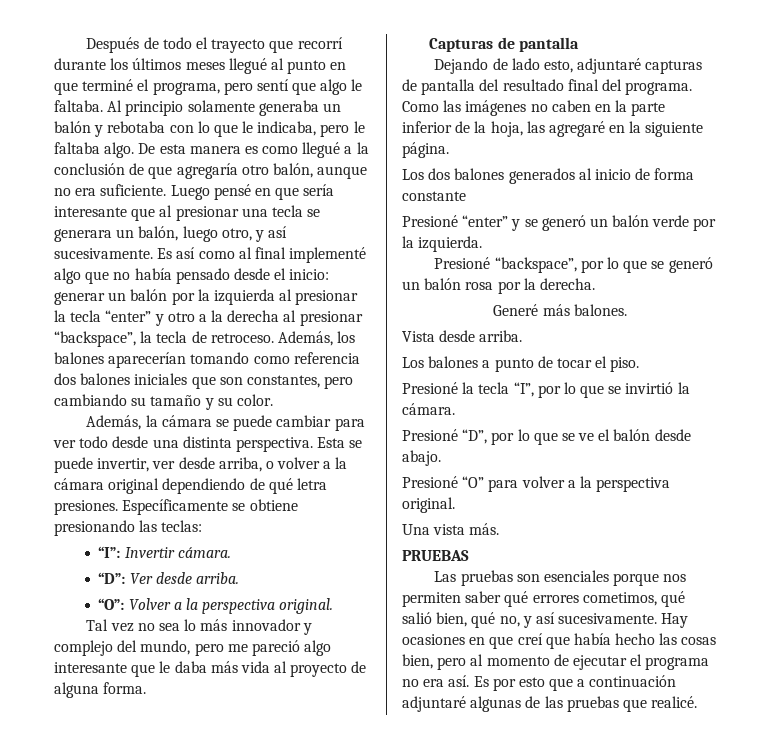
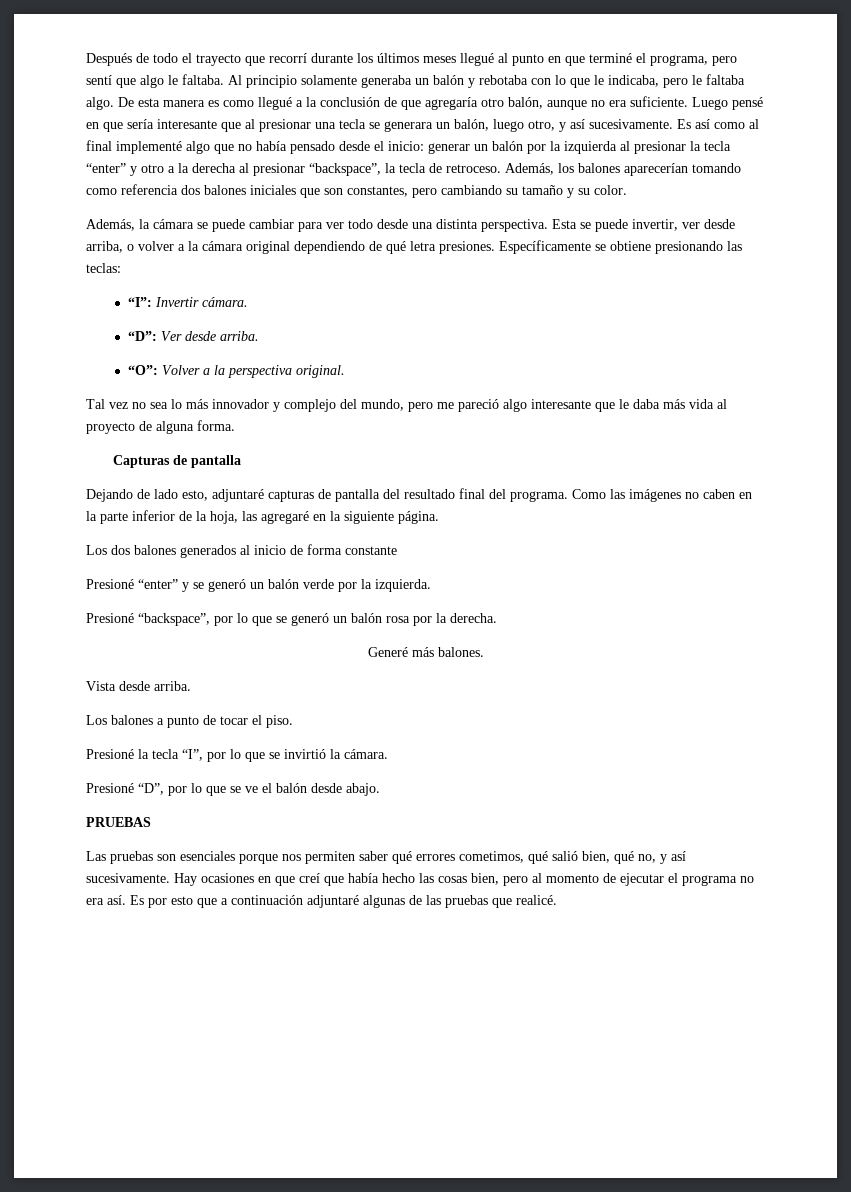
- Presioné “O” para volver a la perspectiva original.
- Una vista más.

